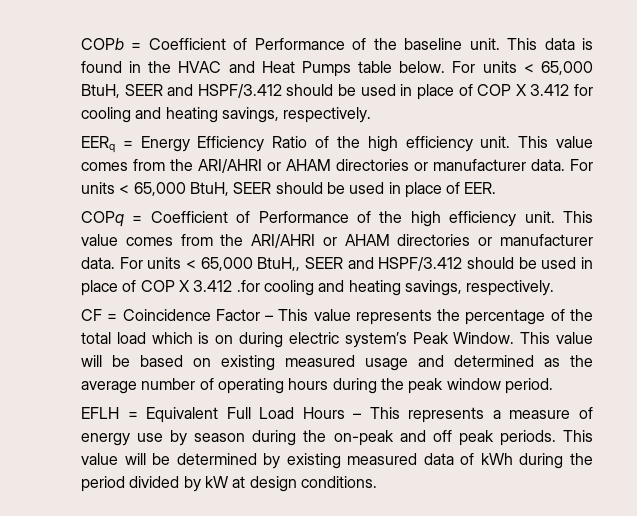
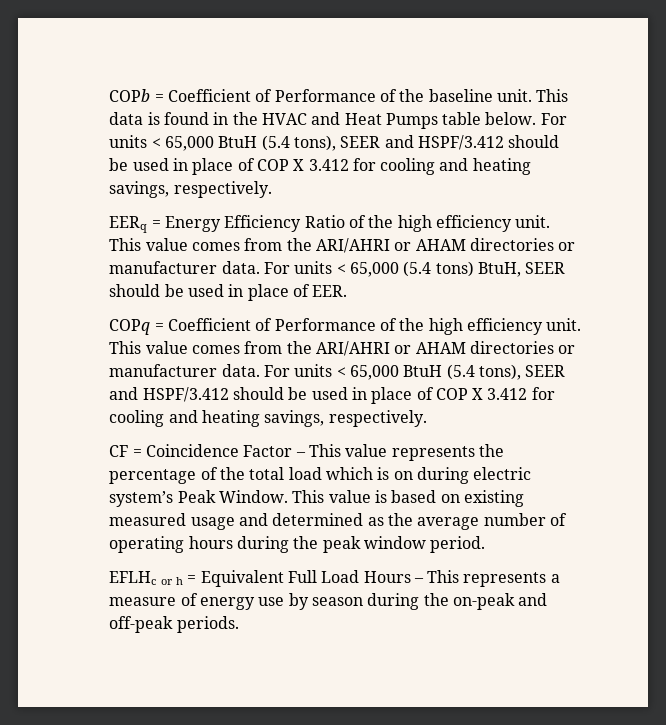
- This data is found in the HVAC and Heat Pumps table below. For units < 65,000 BtuH, SEER and HSPF/3.412 should be used in place of COP X 3.412 for cooling and heating savings, respectively.
+ This data is found in the HVAC and Heat Pumps table below. For units < 65,000 BtuH (5.4 tons), SEER and HSPF/3.412 should be used in place of COP X 3.412 for cooling and heating savings, respectively.
- For units < 65,000 BtuH, SEER should be used in place of EER.
+ For units < 65,000 (5.4 tons) BtuH, SEER should be used in place of EER.
- This value comes from the ARI/AHRI or AHAM directories or manufacturer data. For units < 65,000 BtuH,, SEER and HSPF/3.412 should be used in place of COP X 3.412 .for cooling and heating savings, respectively.
+ This value comes from the ARI/AHRI or AHAM directories or manufacturer data. For units < 65,000 BtuH (5.4 tons), SEER and HSPF/3.412 should be used in place of COP X 3.412 for cooling and heating savings, respectively.
- This value will be based on existing measured usage and determined as the average number of operating hours during the peak window period.
+ This value is based on existing measured usage and determined as the average number of operating hours during the peak window period.
- EFLH = Equivalent Full Load Hours – This represents a measure of energy use by season during the on-peak and off peak periods. This value will be determined by existing measured data of kWh during the period divided by kW at design conditions.
+ EFLHc or h = Equivalent Full Load Hours – This represents a measure of energy use by season during the on-peak and off-peak periods.

